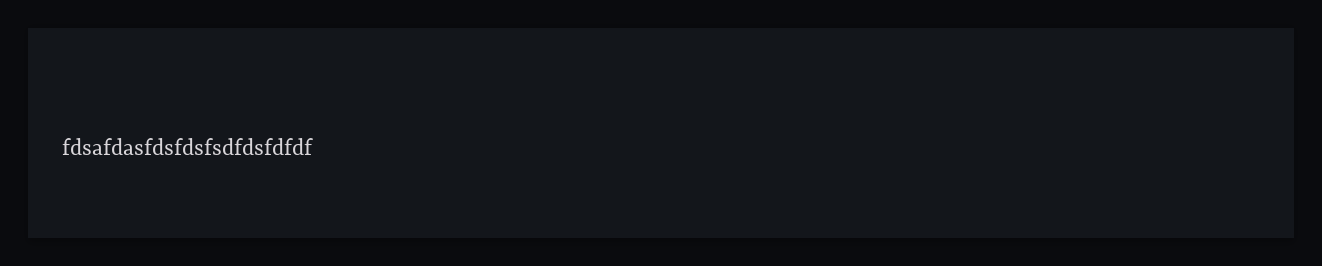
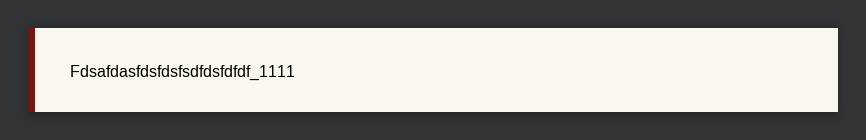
- fdsafdasfdsfdsfsdfdsfdfdf
+ Fdsafdasfdsfdsfsdfdsfdfdf_1111

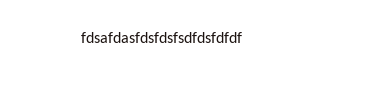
- Fdsafdasfdsfdsfsdfdsfdfdf_1111
+ fdsafdasfdsfdsfsdfdsfdfdf

